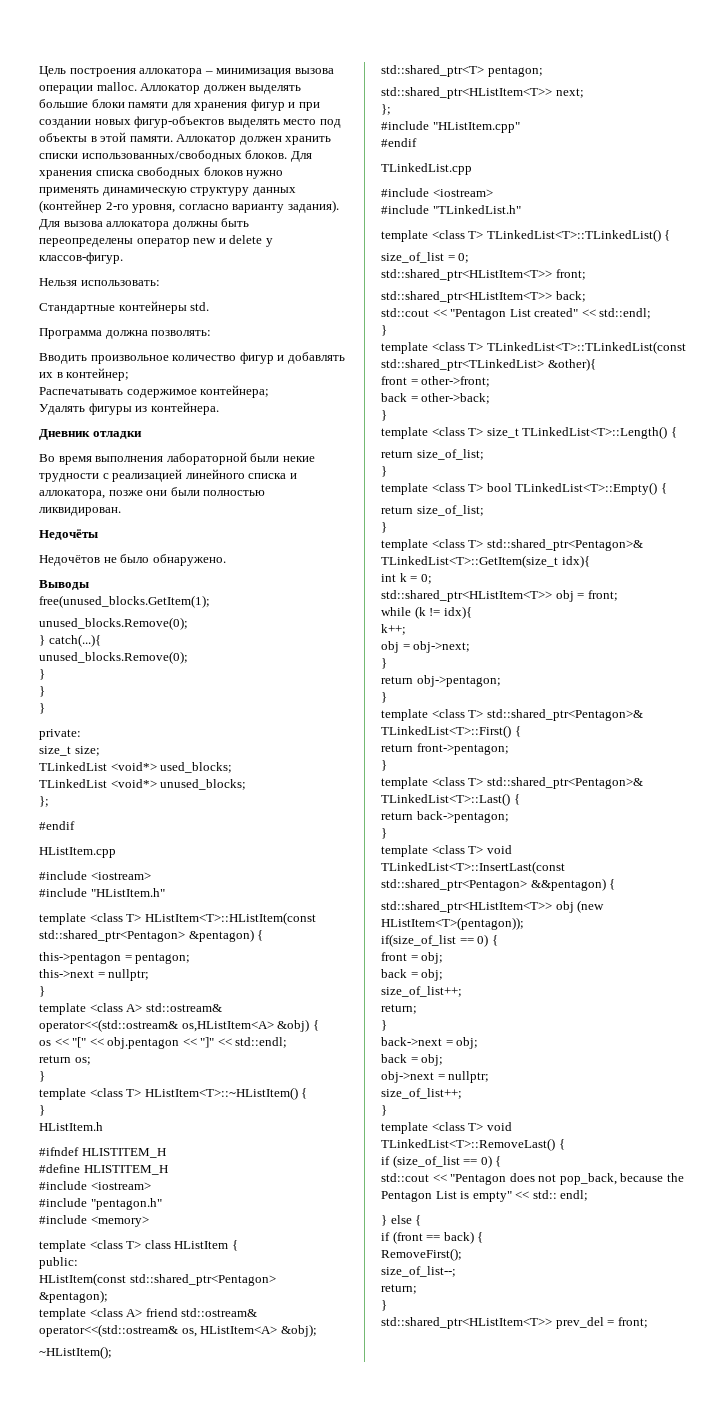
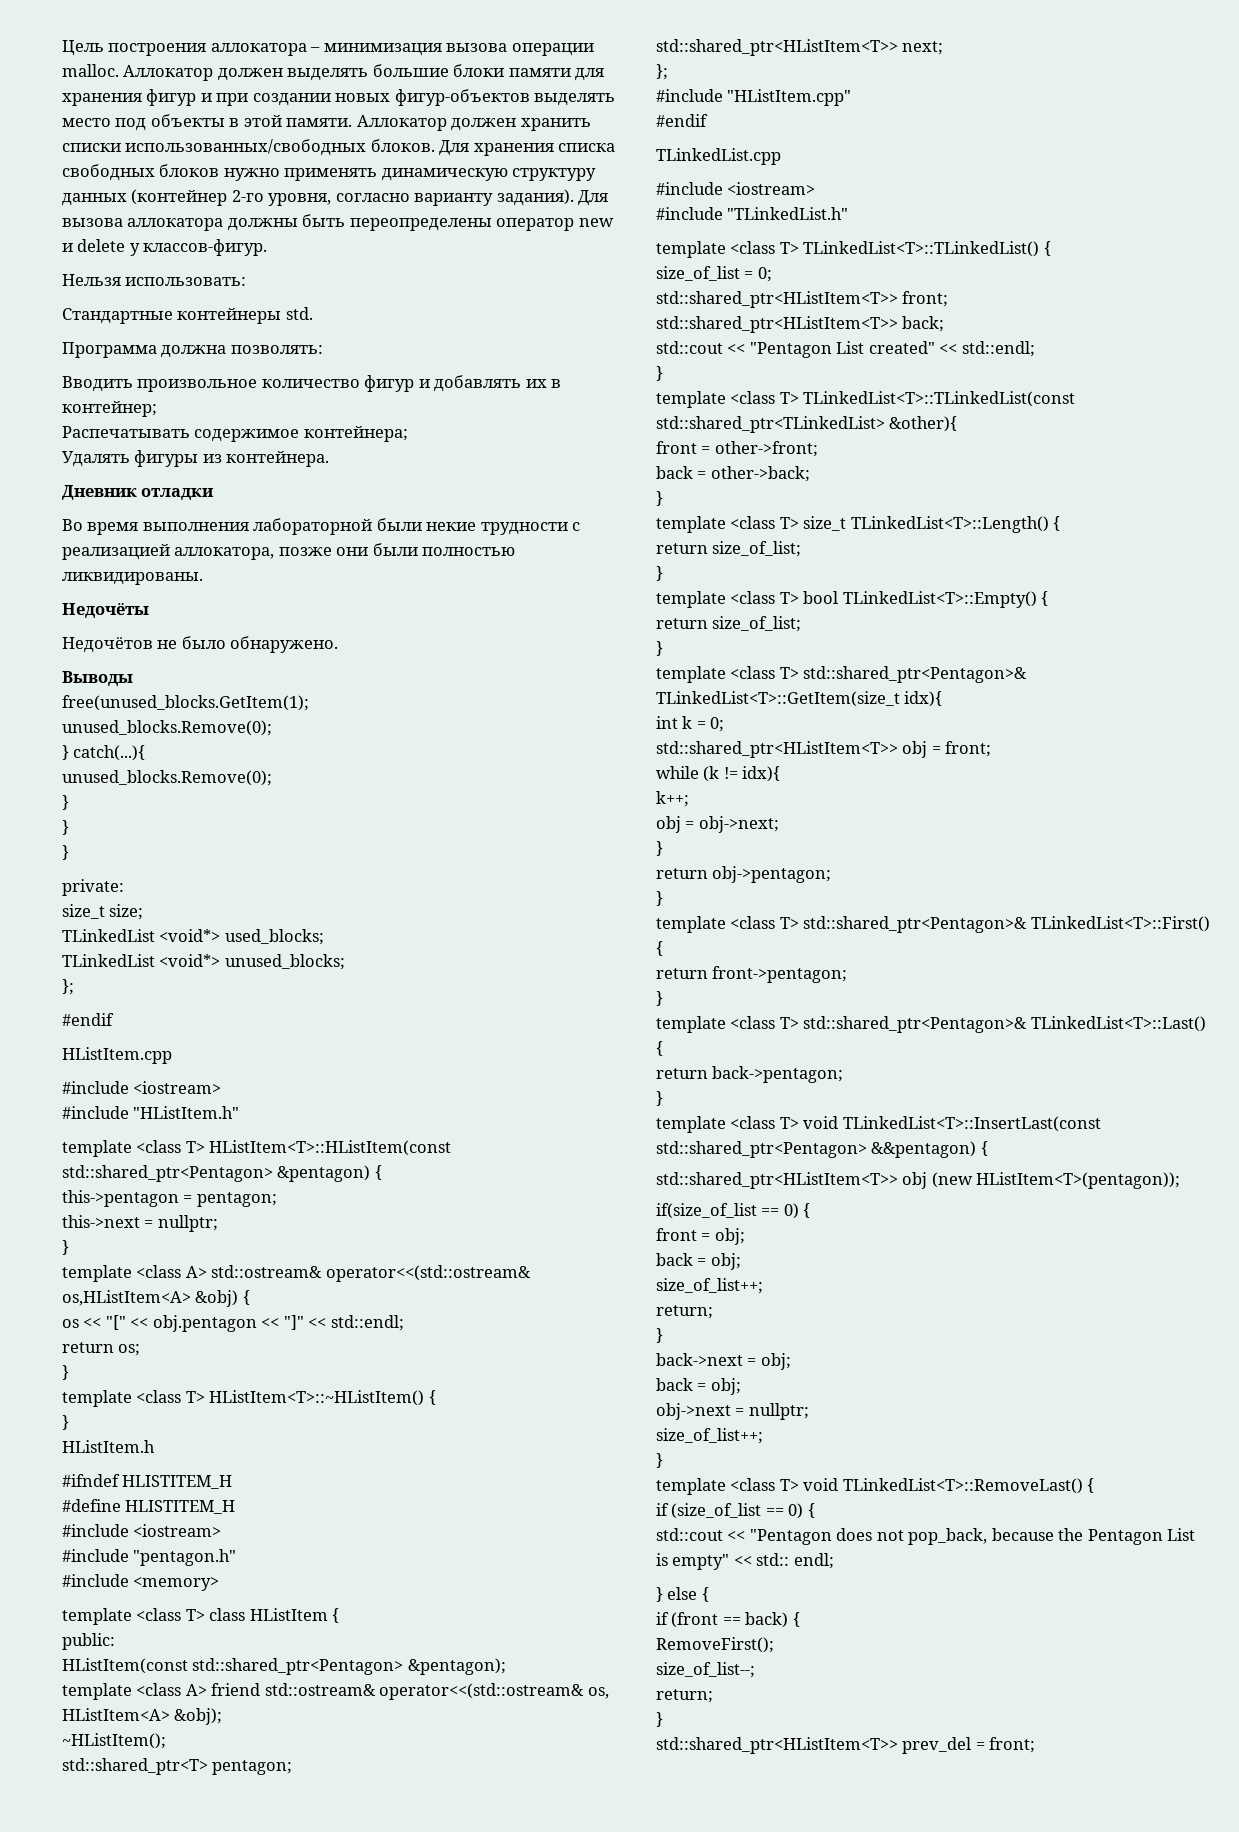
- Во время выполнения лабораторной были некие трудности с реализацией линейного списка и аллокатора, позже они были полностью ликвидирован.
+ Во время выполнения лабораторной были некие трудности с реализацией аллокатора, позже они были полностью ликвидированы.

